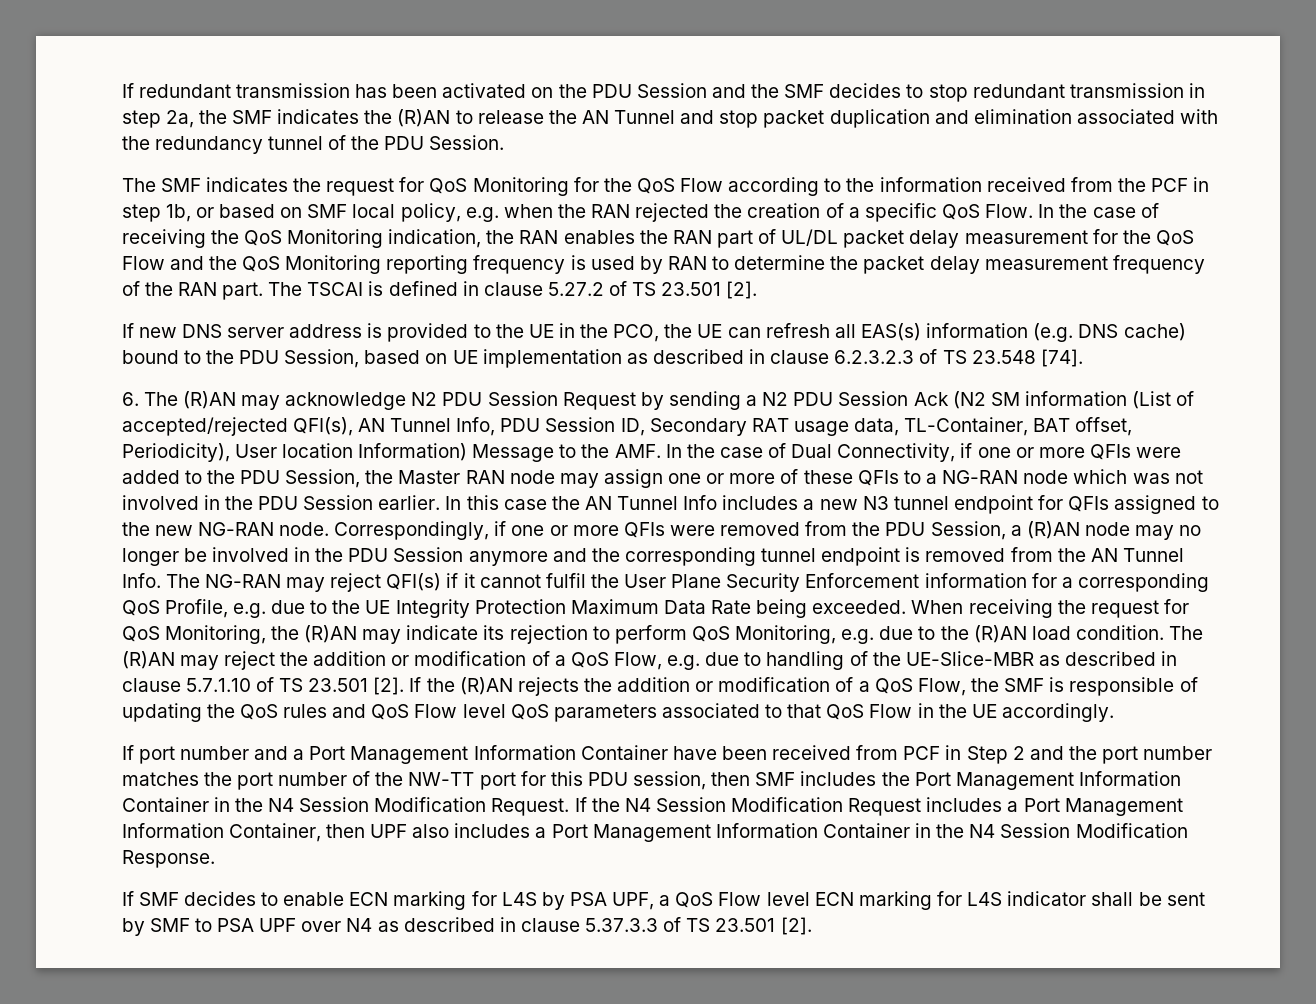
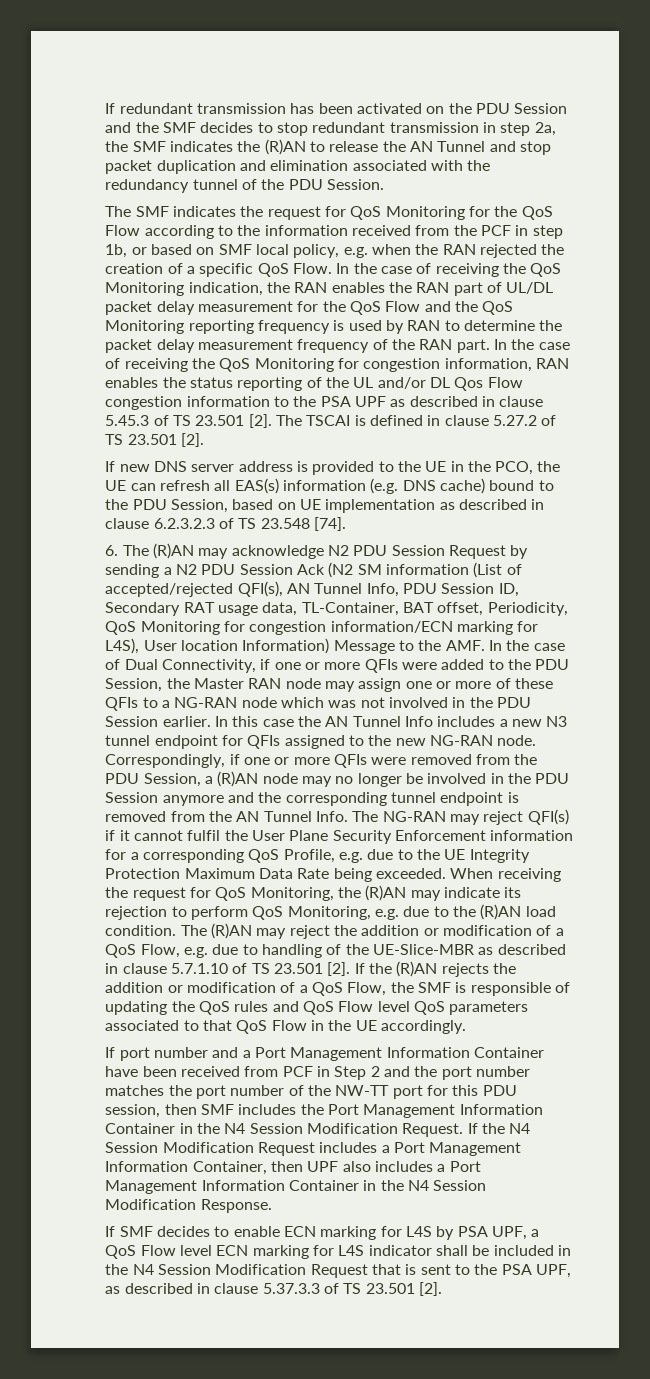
+ In the case of receiving the QoS Monitoring for congestion information, RAN enables the status reporting of the UL and/or DL Qos Flow congestion information to the PSA UPF as described in clause 5.45.3 of TS 23.501 [2].
- 6. The (R)AN may acknowledge N2 PDU Session Request by sending a N2 PDU Session Ack (N2 SM information (List of accepted/rejected QFI(s), AN Tunnel Info, PDU Session ID, Secondary RAT usage data, TL-Container, BAT offset, Periodicity), User location Information) Message to the AMF. In the case of Dual Connectivity, if one or more QFIs were added to the PDU Session, the Master RAN node may assign one or more of these QFIs to a NG-RAN node which was not involved in the PDU Session earlier.
+ 6. The (R)AN may acknowledge N2 PDU Session Request by sending a N2 PDU Session Ack (N2 SM information (List of accepted/rejected QFI(s), AN Tunnel Info, PDU Session ID, Secondary RAT usage data, TL-Container, BAT offset, Periodicity, QoS Monitoring for congestion information/ECN marking for L4S), User location Information) Message to the AMF. In the case of Dual Connectivity, if one or more QFIs were added to the PDU Session, the Master RAN node may assign one or more of these QFIs to a NG-RAN node which was not involved in the PDU Session earlier.
- If SMF decides to enable ECN marking for L4S by PSA UPF, a QoS Flow level ECN marking for L4S indicator shall be sent by SMF to PSA UPF over N4 as described in clause 5.37.3.3 of TS 23.501 [2].
+ If SMF decides to enable ECN marking for L4S by PSA UPF, a QoS Flow level ECN marking for L4S indicator shall be included in the N4 Session Modification Request that is sent to the PSA UPF, as described in clause 5.37.3.3 of TS 23.501 [2].

